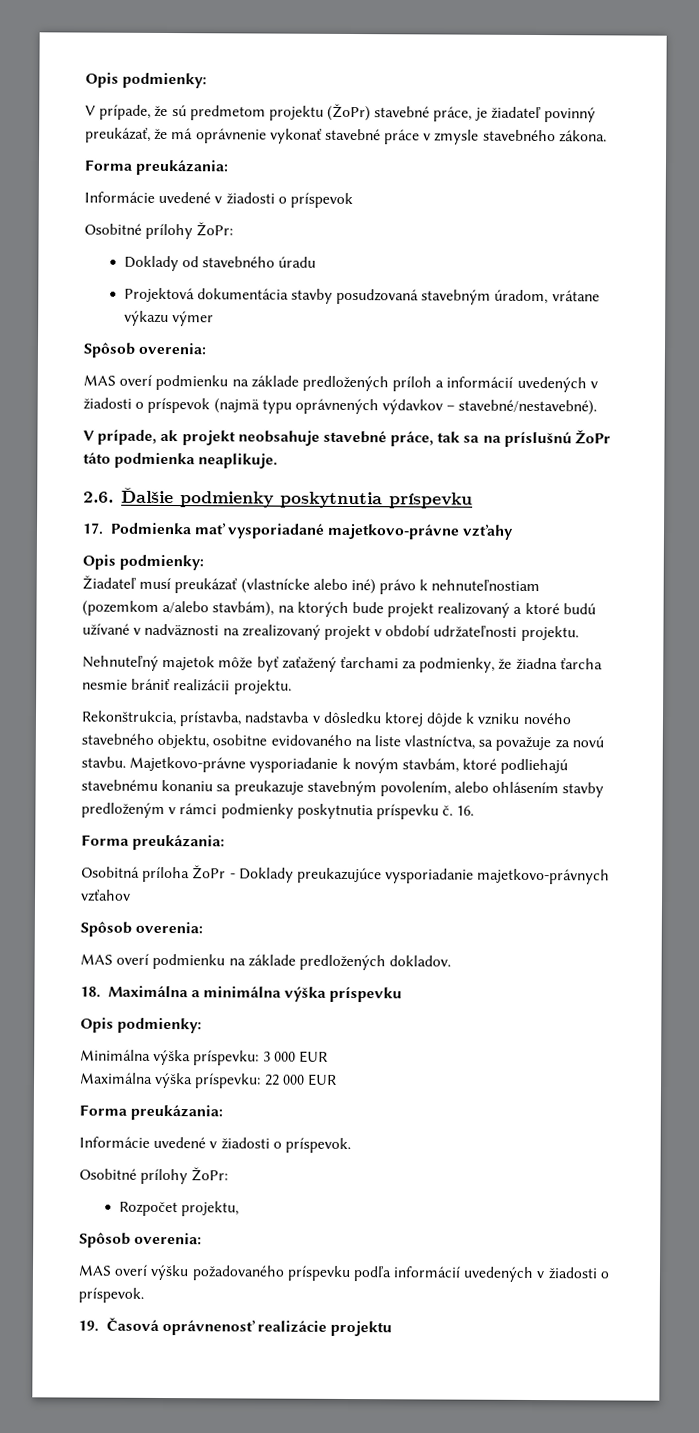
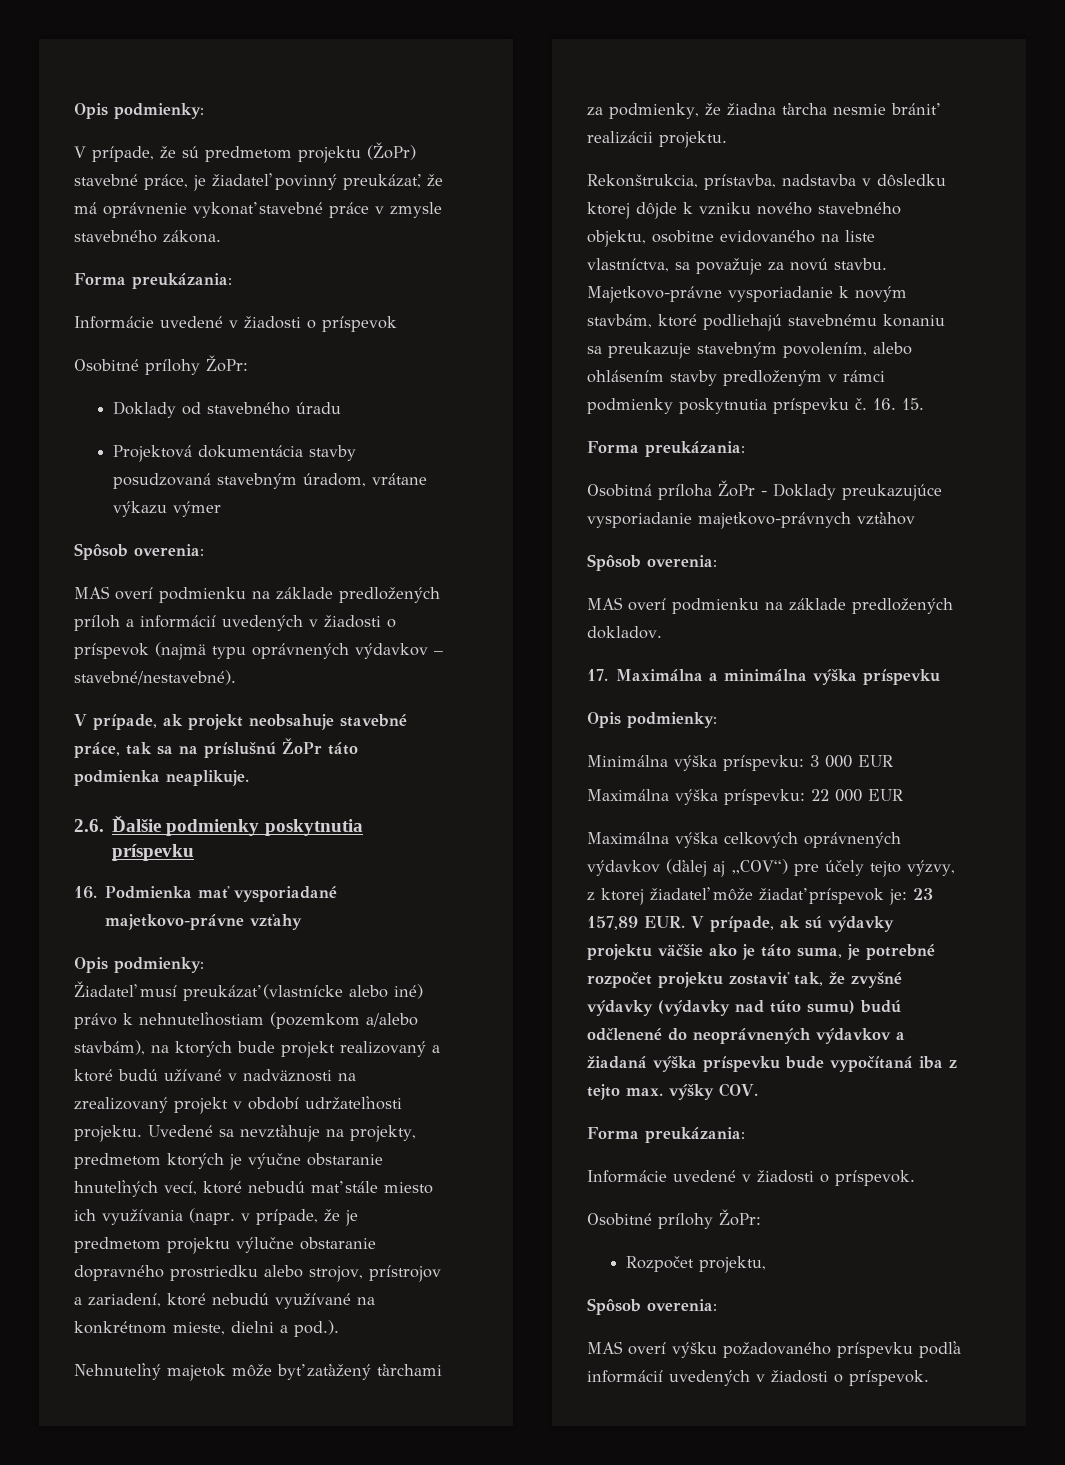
- 17. Podmienka mať vysporiadané majetkovo-právne vzťahy
+ 16. Podmienka mať vysporiadané majetkovo-právne vzťahy
+ Uvedené sa nevzťahuje na projekty, predmetom ktorých je výučne obstaranie hnuteľných vecí, ktoré nebudú mať stále miesto ich využívania (napr. v prípade, že je predmetom projektu výlučne obstaranie dopravného prostriedku alebo strojov, prístrojov a zariadení, ktoré nebudú využívané na konkrétnom mieste, dielni a pod.).
- 16.
+ 16. 15.
- 18. Maximálna a minimálna výška príspevku
+ 17. Maximálna a minimálna výška príspevku
+ Maximálna výška celkových oprávnených výdavkov (ďalej aj „COV“) pre účely tejto výzvy, z ktorej žiadateľ môže žiadať príspevok je: 23 157,89 EUR. V prípade, ak sú výdavky projektu väčšie ako je táto suma, je potrebné rozpočet projektu zostaviť tak, že zvyšné výdavky (výdavky nad túto sumu) budú odčlenené do neoprávnených výdavkov a žiadaná výška príspevku bude vypočítaná iba z tejto max. výšky COV.
- 19. Časová oprávnenosť realizácie projektu

